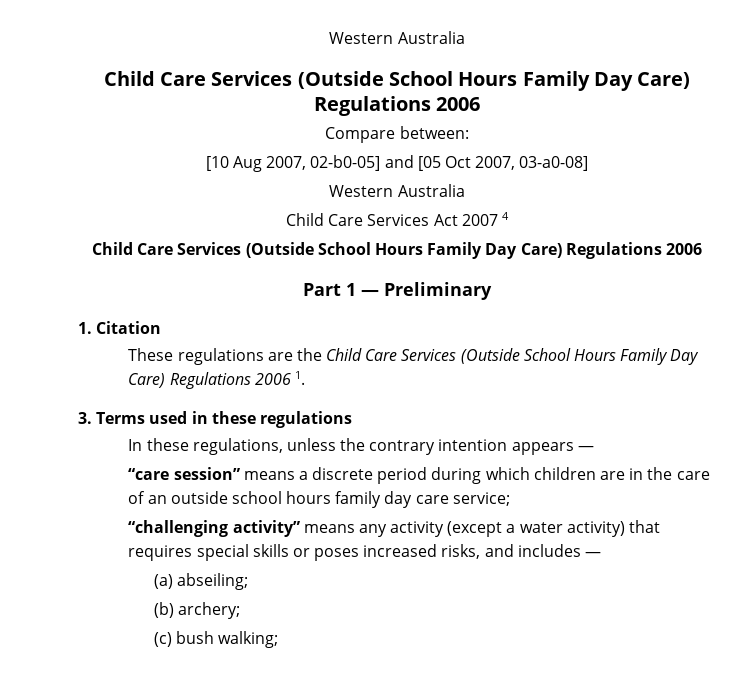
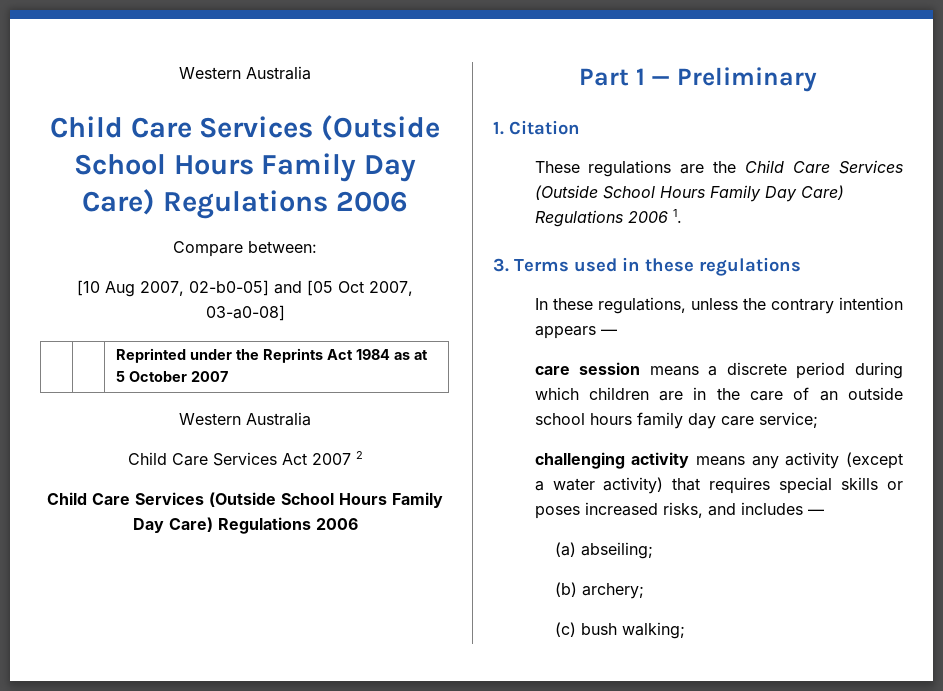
+ | | Reprinted under the Reprints Act 1984 as at 5 October 2007
- Child Care Services Act 2007 4
+ Child Care Services Act 2007 2
- “care session” means a discrete period during which children are in the care of an outside school hours family day care service;
+ care session means a discrete period during which children are in the care of an outside school hours family day care service;
- “challenging activity” means any activity (except a water activity) that requires special skills or poses increased risks, and includes —
+ challenging activity means any activity (except a water activity) that requires special skills or poses increased risks, and includes —

